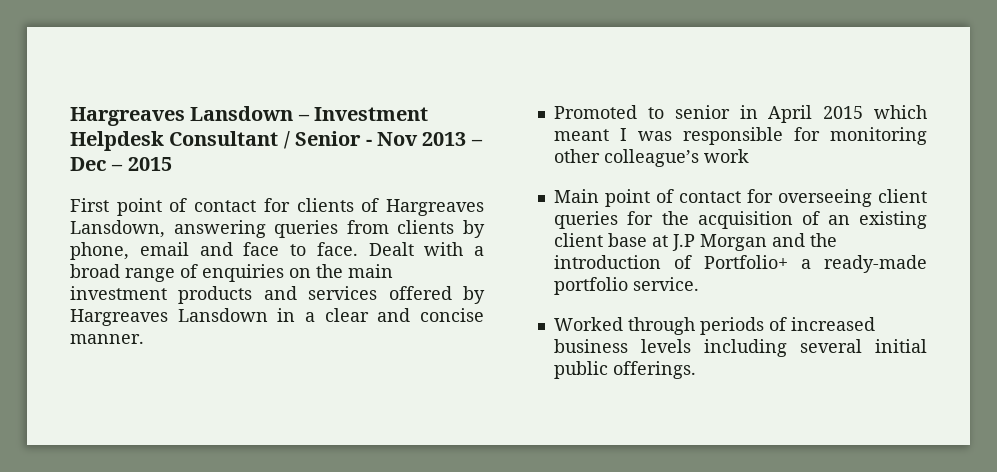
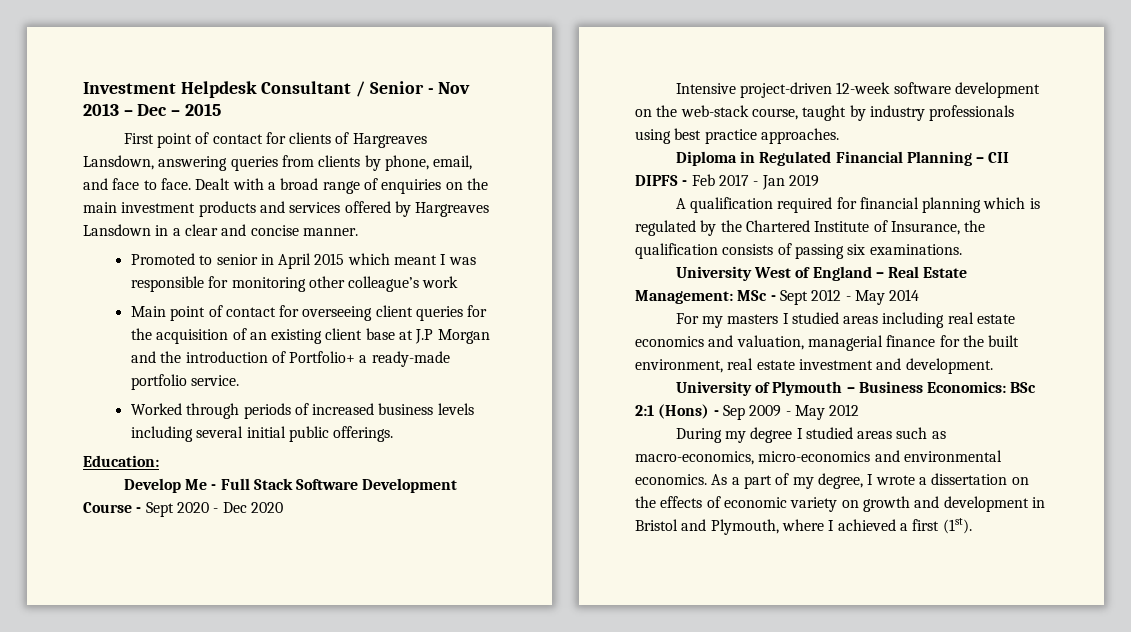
- Hargreaves Lansdown – Investment Helpdesk Consultant / Senior - Nov 2013 – Dec – 2015
+ Investment Helpdesk Consultant / Senior - Nov 2013 – Dec – 2015
- First point of contact for clients of Hargreaves Lansdown, answering queries from clients by phone, email and face to face.
+ First point of contact for clients of Hargreaves Lansdown, answering queries from clients by phone, email, and face to face.
+ Education:
+ Develop Me - Full Stack Software Development Course - Sept 2020 - Dec 2020
+ Intensive project-driven 12-week software development on the web-stack course, taught by industry professionals using best practice approaches.
+ Diploma in Regulated Financial Planning – CII DIPFS - Feb 2017 - Jan 2019
+ A qualification required for financial planning which is regulated by the Chartered Institute of Insurance, the qualification consists of passing six examinations.
+ University West of England – Real Estate Management: MSc - Sept 2012 - May 2014
+ For my masters I studied areas including real estate economics and valuation, managerial finance for the built environment, real estate investment and development.
+ University of Plymouth – Business Economics: BSc 2:1 (Hons) - Sep 2009 - May 2012
+ During my degree I studied areas such as macro-economics, micro-economics and environmental economics. As a part of my degree, I wrote a dissertation on the effects of economic variety on growth and development in Bristol and Plymouth, where I achieved a first (1st).

